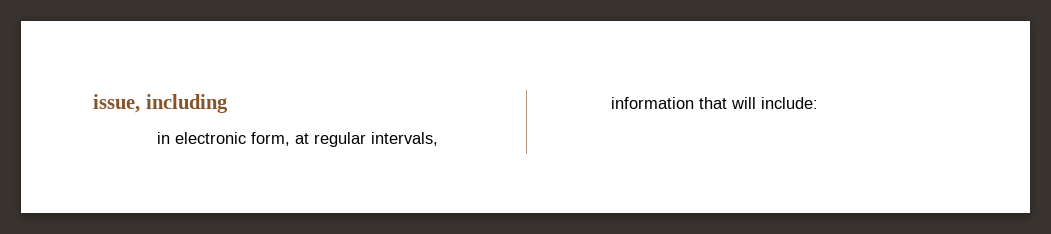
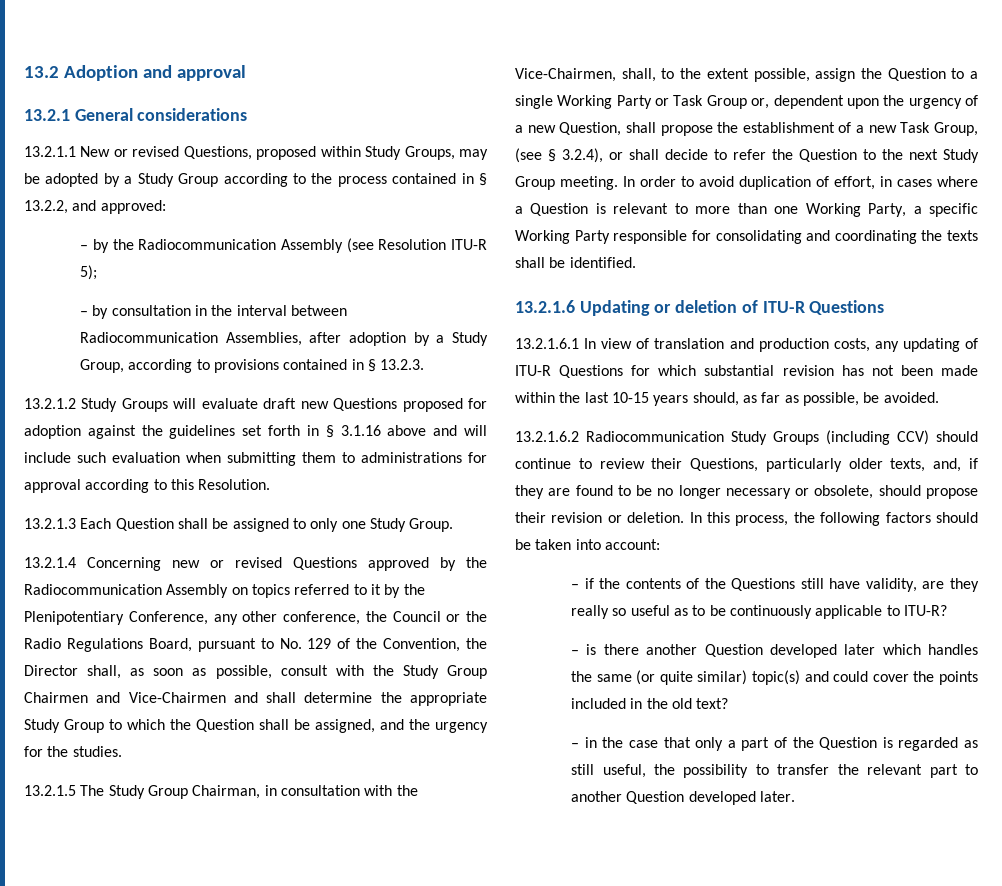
- issue, including
- in electronic form, at regular intervals, information that will include:
+ 13.2 Adoption and approval
+ 13.2.1 General considerations
+ 13.2.1.1 New or revised Questions, proposed within Study Groups, may be adopted by a Study Group according to the process contained in § 13.2.2, and approved:
+ – by the Radiocommunication Assembly (see Resolution ITU-R 5);
+ – by consultation in the interval between Radiocommunication Assemblies, after adoption by a Study Group, according to provisions contained in § 13.2.3.
+ 13.2.1.2 Study Groups will evaluate draft new Questions proposed for adoption against the guidelines set forth in § 3.1.16 above and will include such evaluation when submitting them to administrations for approval according to this Resolution.
+ 13.2.1.3 Each Question shall be assigned to only one Study Group.
+ 13.2.1.4 Concerning new or revised Questions approved by the Radiocommunication Assembly on topics referred to it by the Plenipotentiary Conference, any other conference, the Council or the Radio Regulations Board, pursuant to No. 129 of the Convention, the Director shall, as soon as possible, consult with the Study Group Chairmen and Vice-Chairmen and shall determine the appropriate Study Group to which the Question shall be assigned, and the urgency for the studies.
+ 13.2.1.5 The Study Group Chairman, in consultation with the Vice-Chairmen, shall, to the extent possible, assign the Question to a single Working Party or Task Group or, dependent upon the urgency of a new Question, shall propose the establishment of a new Task Group, (see § 3.2.4), or shall decide to refer the Question to the next Study Group meeting. In order to avoid duplication of effort, in cases where a Question is relevant to more than one Working Party, a specific Working Party responsible for consolidating and coordinating the texts shall be identified.
+ 13.2.1.6 Updating or deletion of ITU-R Questions
+ 13.2.1.6.1 In view of translation and production costs, any updating of ITU-R Questions for which substantial revision has not been made within the last 10-15 years should, as far as possible, be avoided.
+ 13.2.1.6.2 Radiocommunication Study Groups (including CCV) should continue to review their Questions, particularly older texts, and, if they are found to be no longer necessary or obsolete, should propose their revision or deletion. In this process, the following factors should be taken into account:
+ – if the contents of the Questions still have validity, are they really so useful as to be continuously applicable to ITU-R?
+ – is there another Question developed later which handles the same (or quite similar) topic(s) and could cover the points included in the old text?
+ – in the case that only a part of the Question is regarded as still useful, the possibility to transfer the relevant part to another Question developed later.

